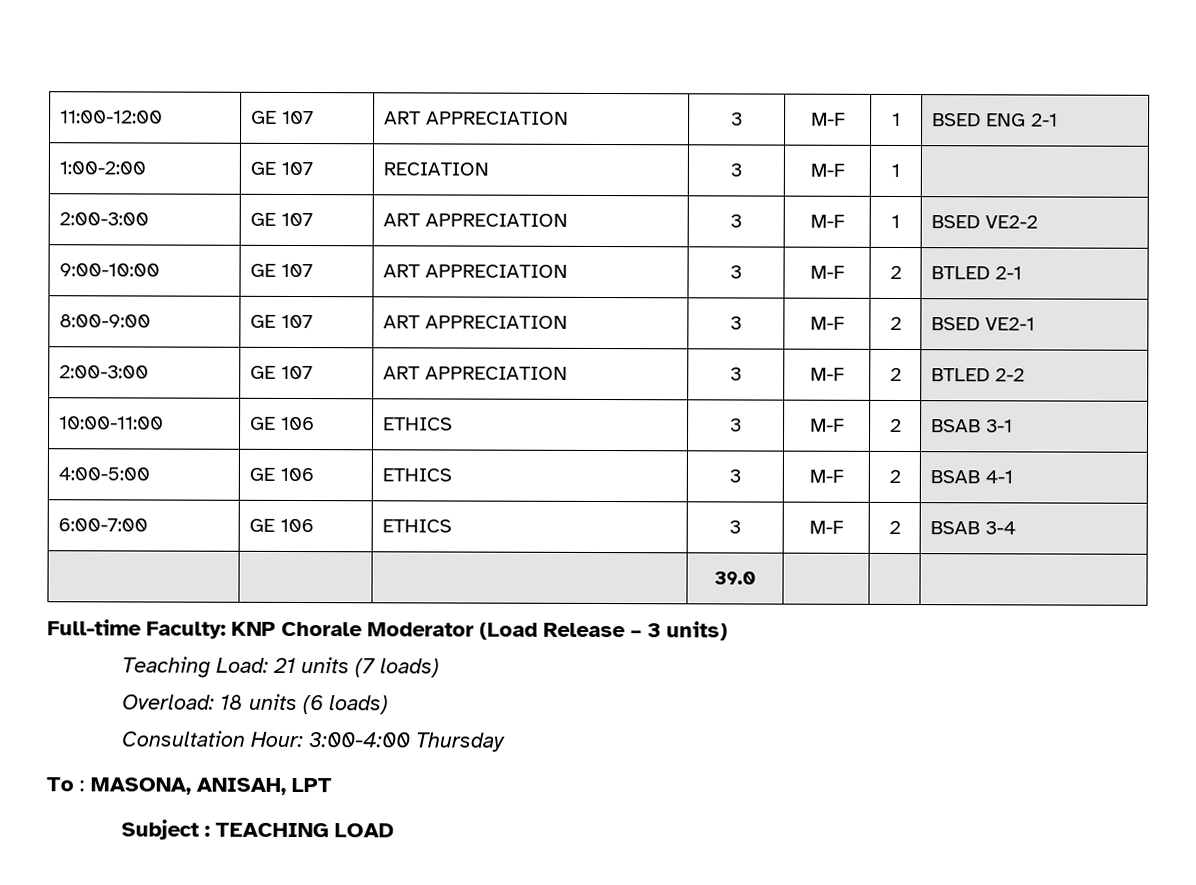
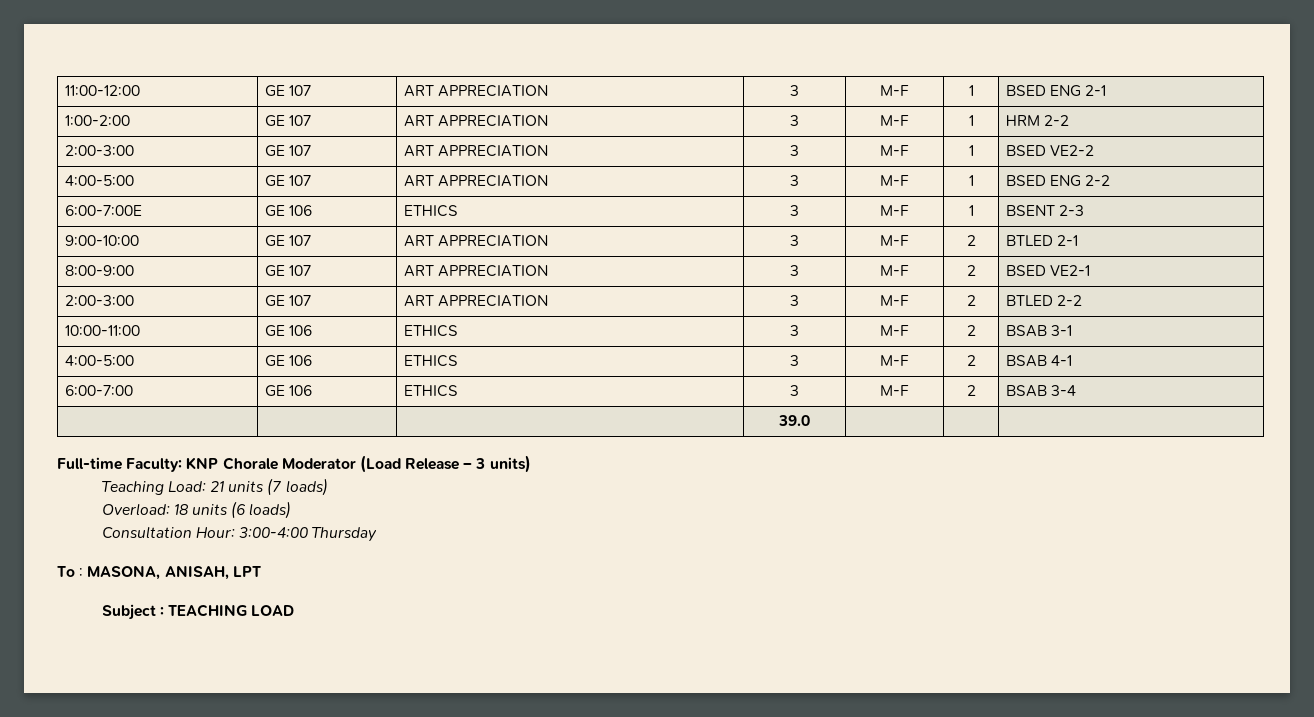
- 1:00-2:00 | GE 107 | RECIATION | 3 | M-F | 1 |
+ 1:00-2:00 | GE 107 | ART APPRECIATION | 3 | M-F | 1 | HRM 2-2
+ 4:00-5:00 | GE 107 | ART APPRECIATION | 3 | M-F | 1 | BSED ENG 2-2
+ 6:00-7:00E | GE 106 | ETHICS | 3 | M-F | 1 | BSENT 2-3

